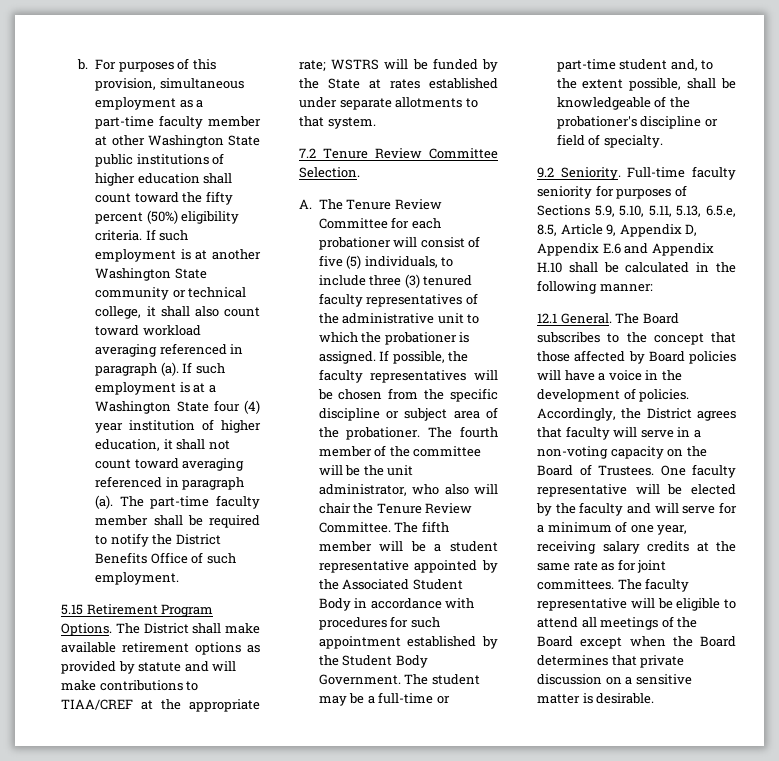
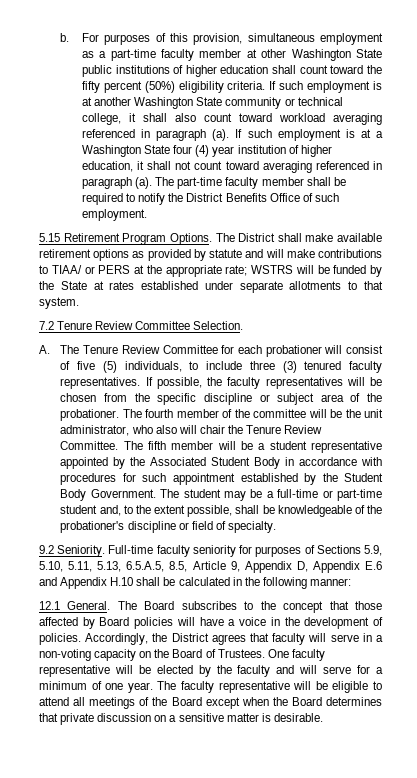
- The District shall make available retirement options as provided by statute and will make contributions to TIAA/CREF at the appropriate rate; WSTRS will be funded by the State at rates established under separate allotments to that system.
+ The District shall make available retirement options as provided by statute and will make contributions to TIAA/ or PERS at the appropriate rate; WSTRS will be funded by the State at rates established under separate allotments to that system.
- A. The Tenure Review Committee for each probationer will consist of five (5) individuals, to include three (3) tenured faculty representatives of the administrative unit to which the probationer is assigned.
+ A. The Tenure Review Committee for each probationer will consist of five (5) individuals, to include three (3) tenured faculty representatives.
- Full-time faculty seniority for purposes of Sections 5.9, 5.10, 5.11, 5.13, 6.5.e, 8.5, Article 9, Appendix D, Appendix E.6 and Appendix H.10 shall be calculated in the following manner:
+ Full-time faculty seniority for purposes of Sections 5.9, 5.10, 5.11, 5.13, 6.5.A.5, 8.5, Article 9, Appendix D, Appendix E.6 and Appendix H.10 shall be calculated in the following manner:
- One faculty representative will be elected by the faculty and will serve for a minimum of one year, receiving salary credits at the same rate as for joint committees.
+ One faculty representative will be elected by the faculty and will serve for a minimum of one year.

